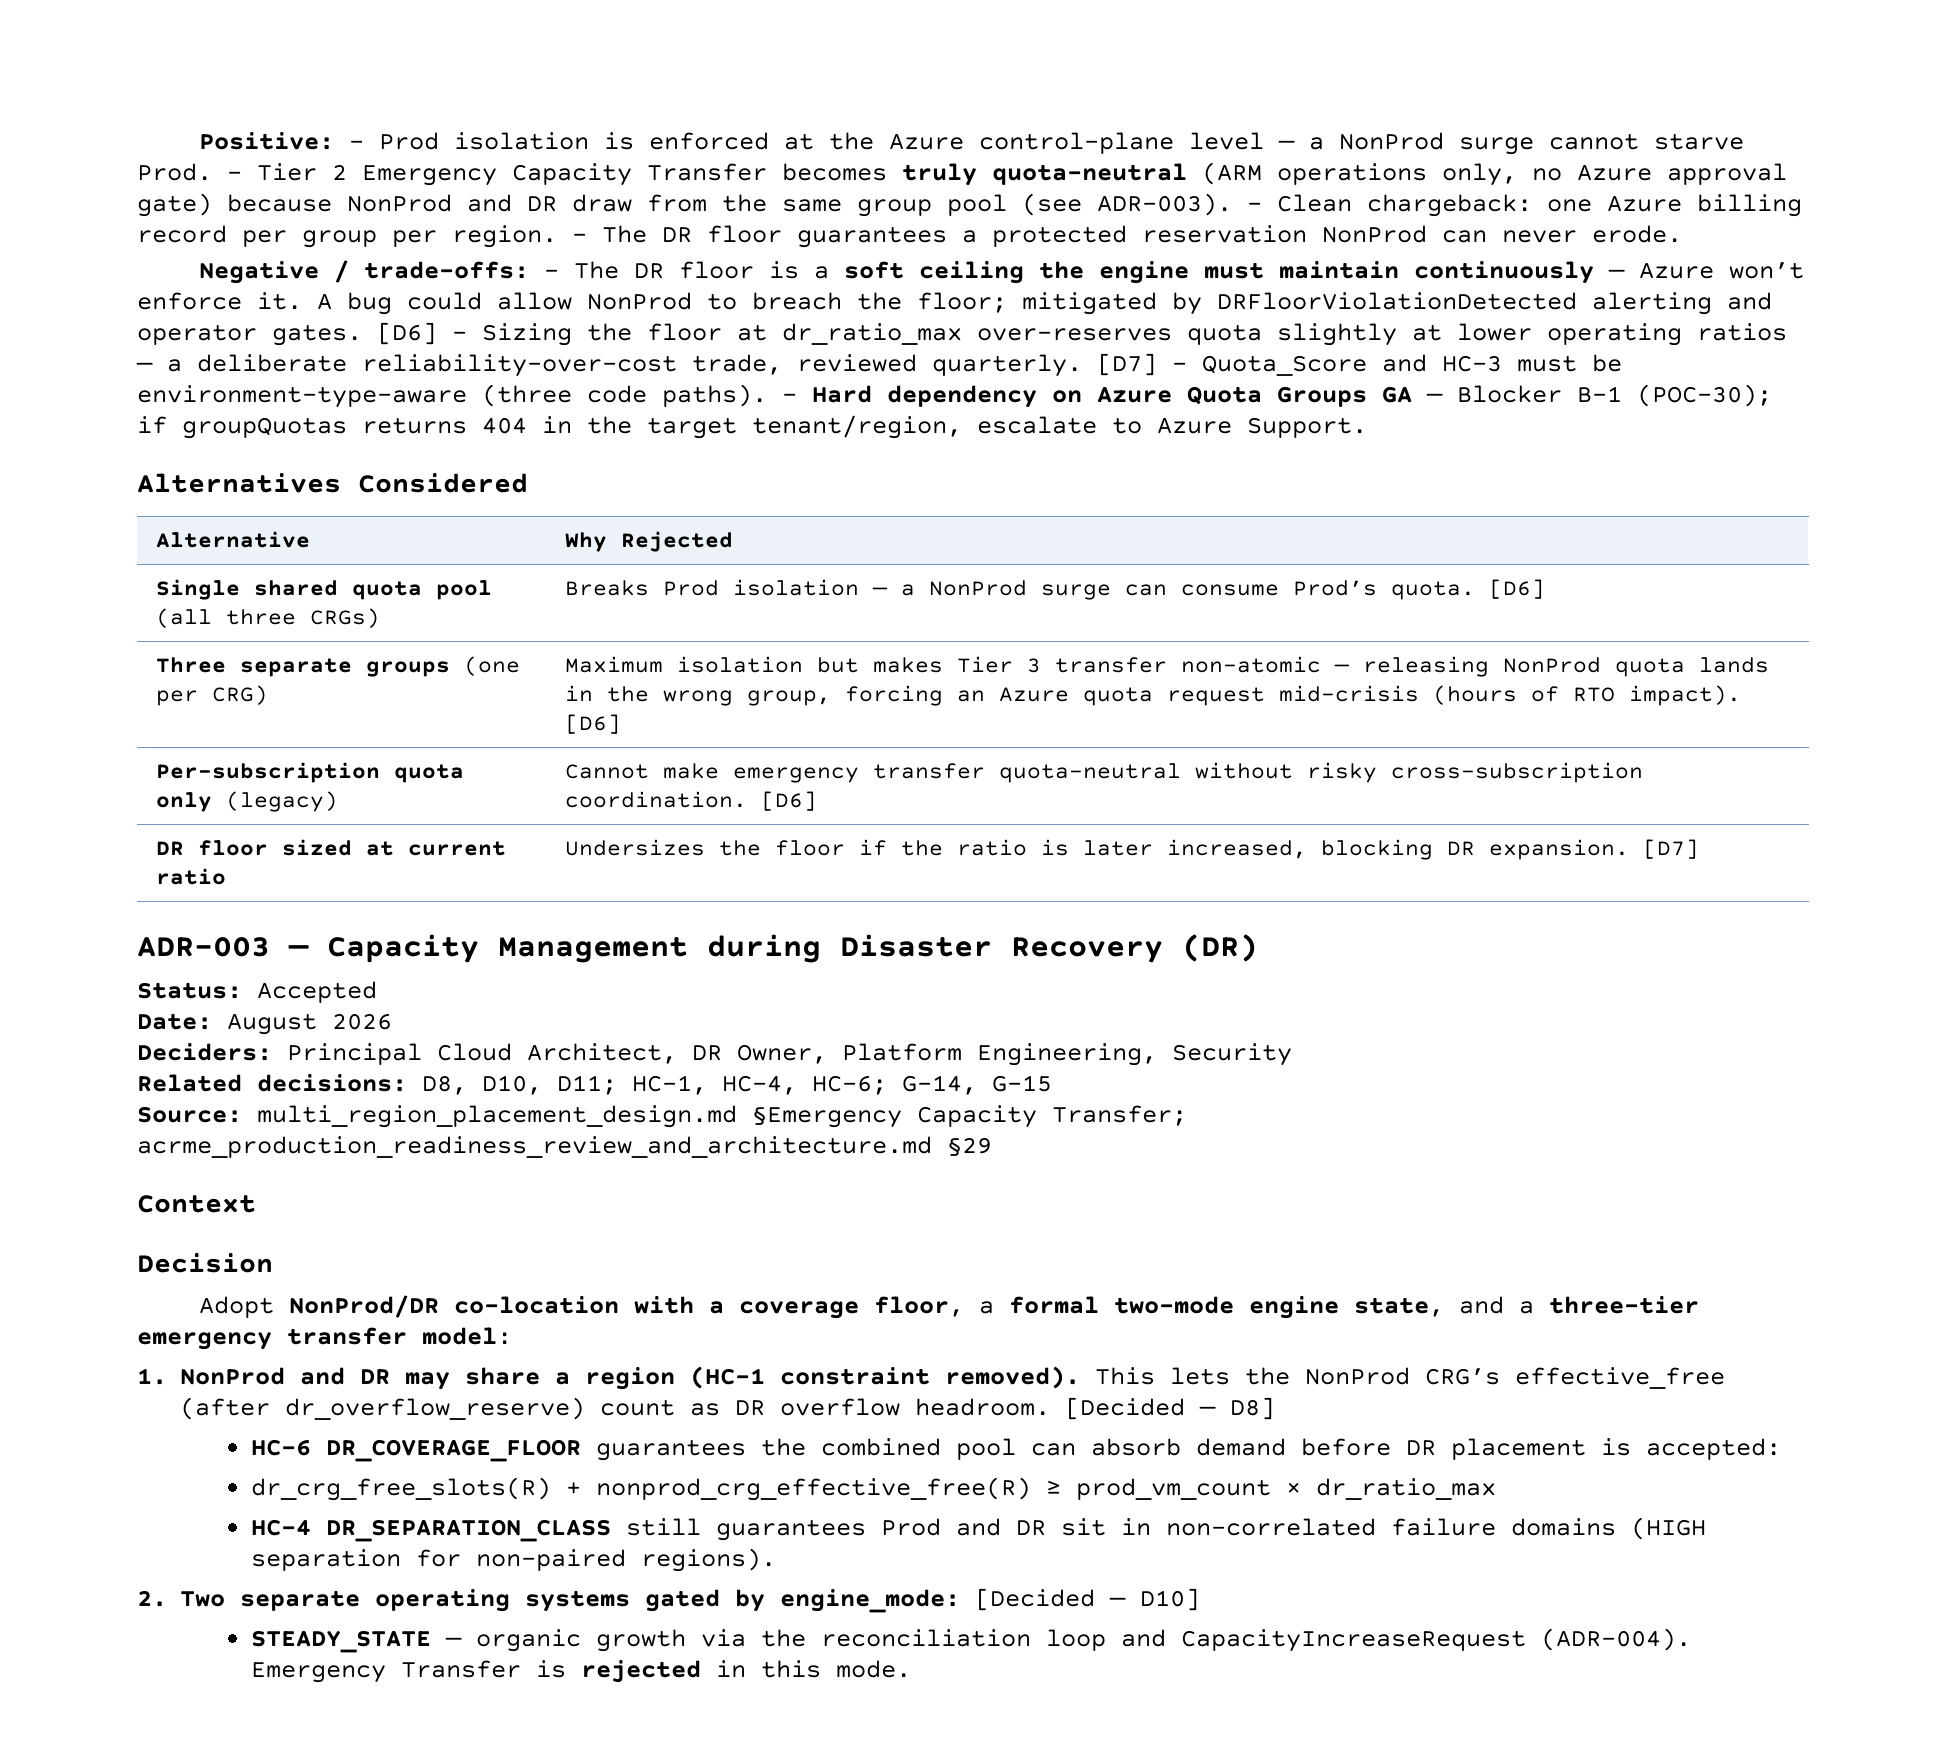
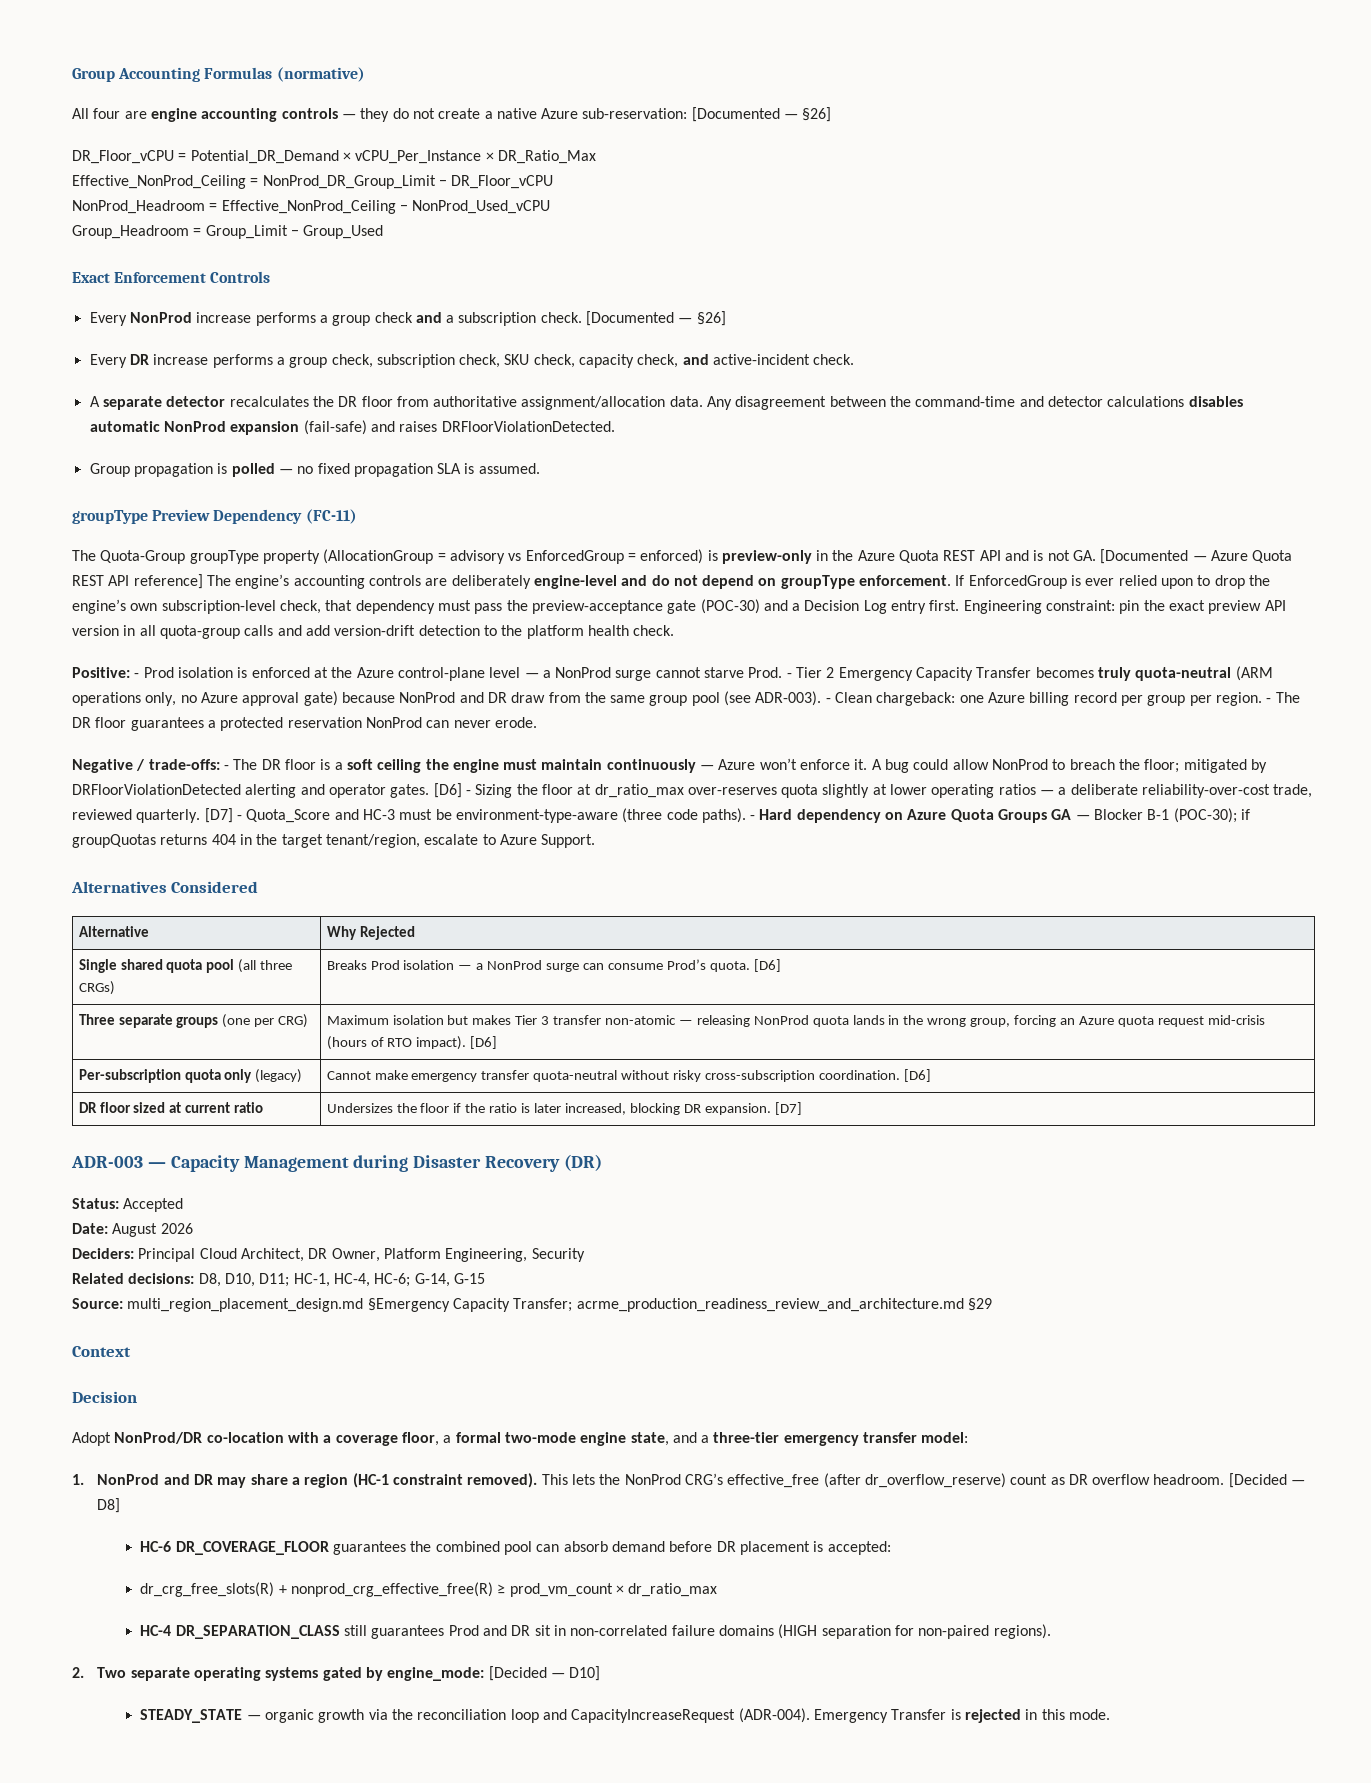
+ Group Accounting Formulas (normative)
+ All four are engine accounting controls — they do not create a native Azure sub-reservation: [Documented — §26]
+ DR_Floor_vCPU = Potential_DR_Demand × vCPU_Per_Instance × DR_Ratio_Max
+ Effective_NonProd_Ceiling = NonProd_DR_Group_Limit − DR_Floor_vCPU
+ NonProd_Headroom = Effective_NonProd_Ceiling − NonProd_Used_vCPU
+ Group_Headroom = Group_Limit − Group_Used
+ Exact Enforcement Controls
+ Every NonProd increase performs a group check and a subscription check. [Documented — §26]
+ Every DR increase performs a group check, subscription check, SKU check, capacity check, and active-incident check.
+ A separate detector recalculates the DR floor from authoritative assignment/allocation data. Any disagreement between the command-time and detector calculations disables automatic NonProd expansion (fail-safe) and raises DRFloorViolationDetected.
+ Group propagation is polled — no fixed propagation SLA is assumed.
+ groupType Preview Dependency (FC-11)
+ The Quota-Group groupType property (AllocationGroup = advisory vs EnforcedGroup = enforced) is preview-only in the Azure Quota REST API and is not GA. [Documented — Azure Quota REST API reference] The engine’s accounting controls are deliberately engine-level and do not depend on groupType enforcement. If EnforcedGroup is ever relied upon to drop the engine’s own subscription-level check, that dependency must pass the preview-acceptance gate (POC-30) and a Decision Log entry first. Engineering constraint: pin the exact preview API version in all quota-group calls and add version-drift detection to the platform health check.

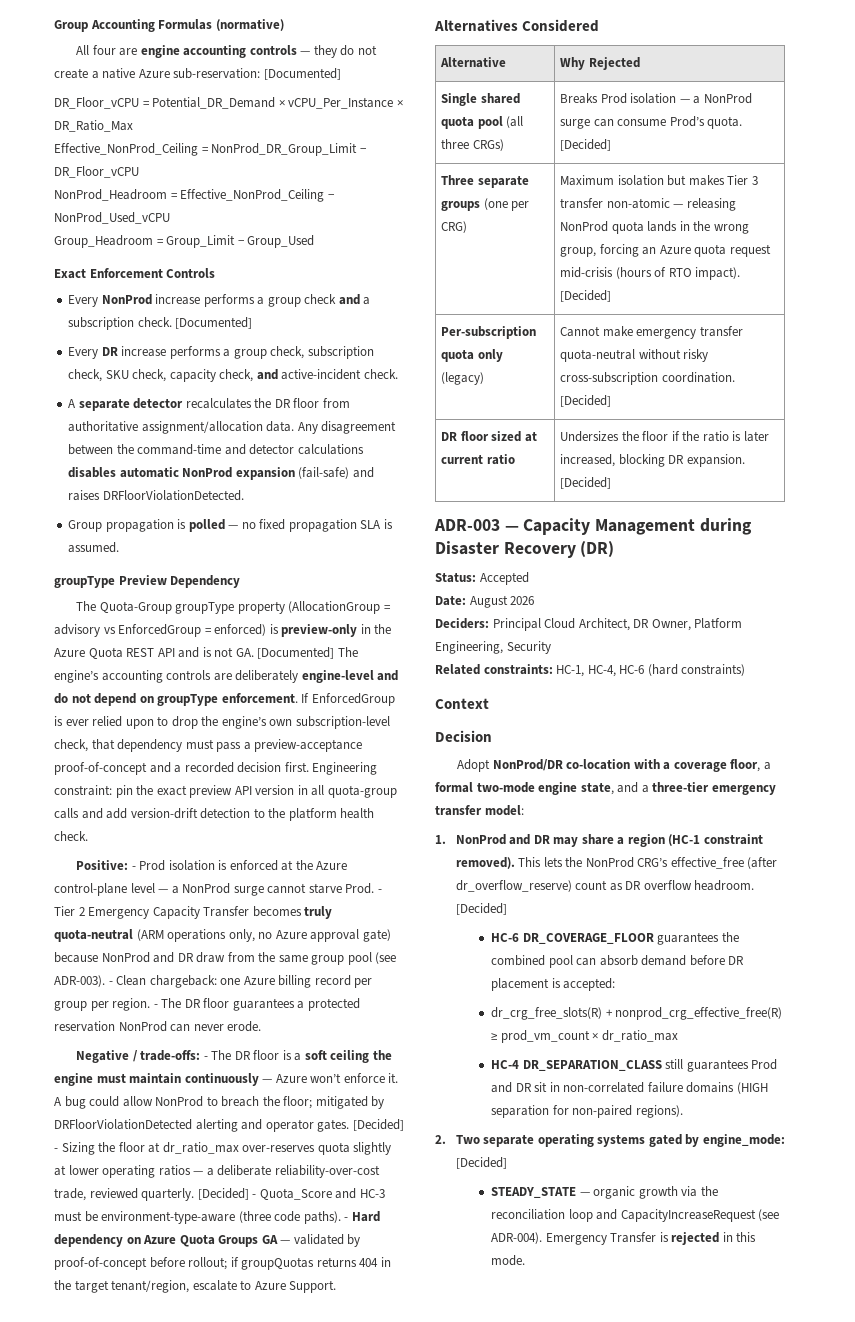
- All four are engine accounting controls — they do not create a native Azure sub-reservation: [Documented — §26]
+ All four are engine accounting controls — they do not create a native Azure sub-reservation: [Documented]
- Every NonProd increase performs a group check and a subscription check. [Documented — §26]
+ Every NonProd increase performs a group check and a subscription check. [Documented]
- groupType Preview Dependency (FC-11)
+ groupType Preview Dependency
- The Quota-Group groupType property (AllocationGroup = advisory vs EnforcedGroup = enforced) is preview-only in the Azure Quota REST API and is not GA. [Documented — Azure Quota REST API reference] The engine’s accounting controls are deliberately engine-level and do not depend on groupType enforcement.
+ The Quota-Group groupType property (AllocationGroup = advisory vs EnforcedGroup = enforced) is preview-only in the Azure Quota REST API and is not GA. [Documented] The engine’s accounting controls are deliberately engine-level and do not depend on groupType enforcement.
- If EnforcedGroup is ever relied upon to drop the engine’s own subscription-level check, that dependency must pass the preview-acceptance gate (POC-30) and a Decision Log entry first.
+ If EnforcedGroup is ever relied upon to drop the engine’s own subscription-level check, that dependency must pass a preview-acceptance proof-of-concept and a recorded decision first.
- [D6] - Sizing the floor at dr_ratio_max over-reserves quota slightly at lower operating ratios — a deliberate reliability-over-cost trade, reviewed quarterly.
+ [Decided] - Sizing the floor at dr_ratio_max over-reserves quota slightly at lower operating ratios — a deliberate reliability-over-cost trade, reviewed quarterly.
- [D7] - Quota_Score and HC-3 must be environment-type-aware (three code paths).
+ [Decided] - Quota_Score and HC-3 must be environment-type-aware (three code paths).
- - Hard dependency on Azure Quota Groups GA — Blocker B-1 (POC-30); if groupQuotas returns 404 in the target tenant/region, escalate to Azure Support.
+ - Hard dependency on Azure Quota Groups GA — validated by proof-of-concept before rollout; if groupQuotas returns 404 in the target tenant/region, escalate to Azure Support.
- Single shared quota pool (all three CRGs) | Breaks Prod isolation — a NonProd surge can consume Prod’s quota. [D6]
+ Single shared quota pool (all three CRGs) | Breaks Prod isolation — a NonProd surge can consume Prod’s quota. [Decided]
- Three separate groups (one per CRG) | Maximum isolation but makes Tier 3 transfer non-atomic — releasing NonProd quota lands in the wrong group, forcing an Azure quota request mid-crisis (hours of RTO impact). [D6]
+ Three separate groups (one per CRG) | Maximum isolation but makes Tier 3 transfer non-atomic — releasing NonProd quota lands in the wrong group, forcing an Azure quota request mid-crisis (hours of RTO impact). [Decided]
- Per-subscription quota only (legacy) | Cannot make emergency transfer quota-neutral without risky cross-subscription coordination. [D6]
+ Per-subscription quota only (legacy) | Cannot make emergency transfer quota-neutral without risky cross-subscription coordination. [Decided]
- DR floor sized at current ratio | Undersizes the floor if the ratio is later increased, blocking DR expansion. [D7]
+ DR floor sized at current ratio | Undersizes the floor if the ratio is later increased, blocking DR expansion. [Decided]
- Related decisions: D8, D10, D11; HC-1, HC-4, HC-6; G-14, G-15
- Source: multi_region_placement_design.md §Emergency Capacity Transfer; acrme_production_readiness_review_and_architecture.md §29
+ Related constraints: HC-1, HC-4, HC-6 (hard constraints)
- This lets the NonProd CRG’s effective_free (after dr_overflow_reserve) count as DR overflow headroom. [Decided — D8]
+ This lets the NonProd CRG’s effective_free (after dr_overflow_reserve) count as DR overflow headroom. [Decided]
- 2. Two separate operating systems gated by engine_mode: [Decided — D10]
+ 2. Two separate operating systems gated by engine_mode: [Decided]
- STEADY_STATE — organic growth via the reconciliation loop and CapacityIncreaseRequest (ADR-004).
+ STEADY_STATE — organic growth via the reconciliation loop and CapacityIncreaseRequest (see ADR-004).

